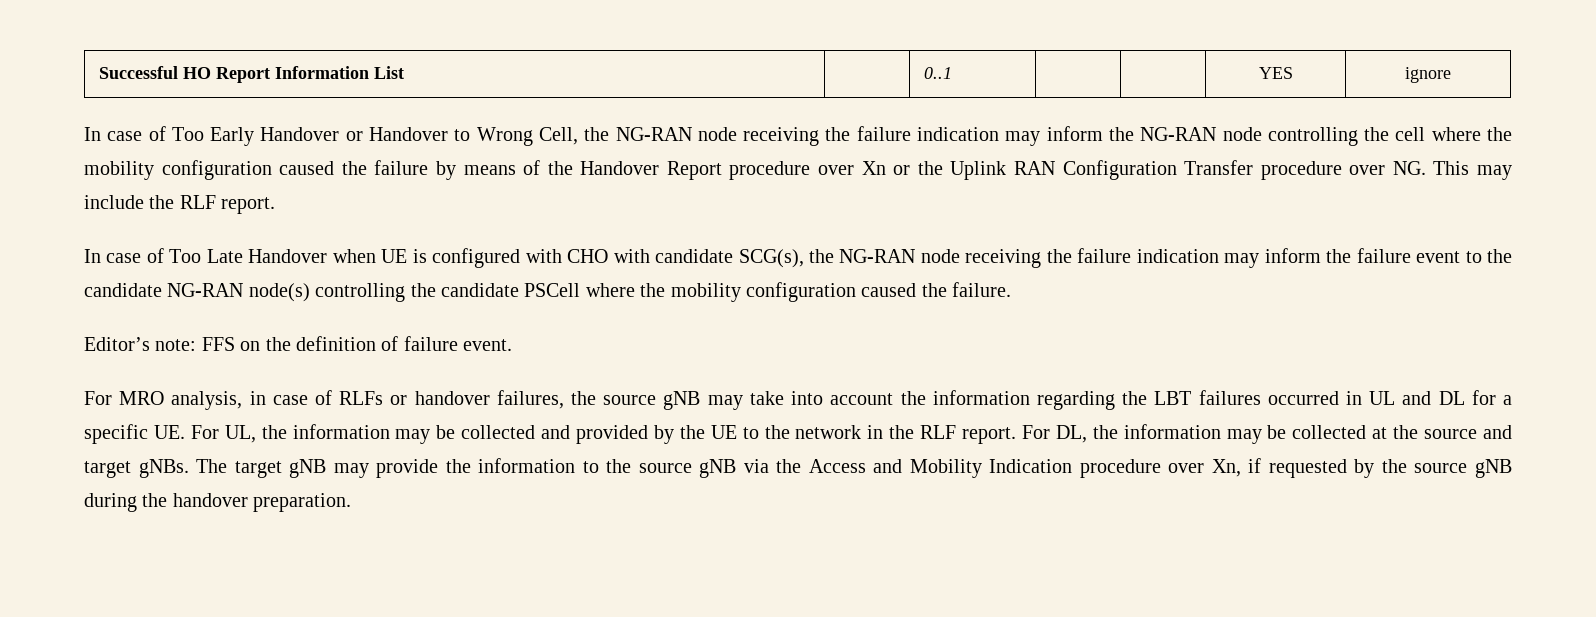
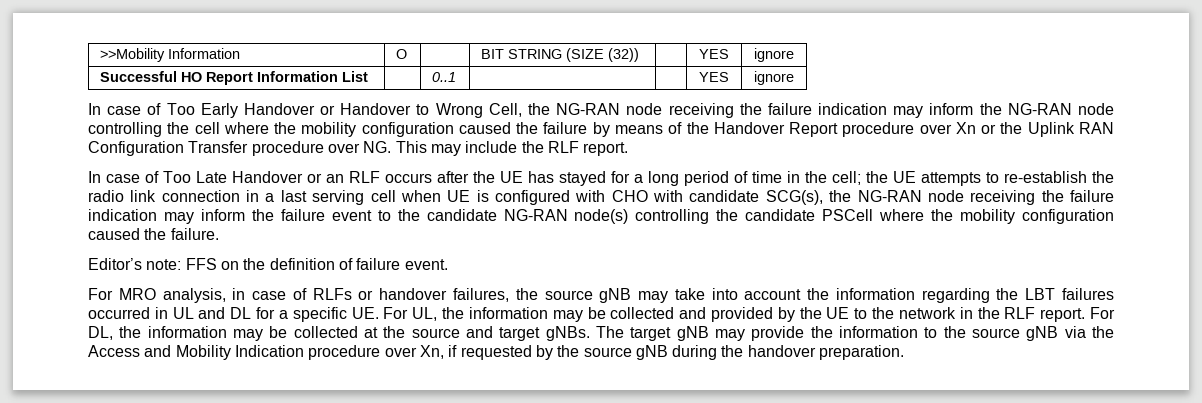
+ >>Mobility Information | O | | BIT STRING (SIZE (32)) | | YES | ignore
- In case of Too Late Handover when UE is configured with CHO with candidate SCG(s), the NG-RAN node receiving the failure indication may inform the failure event to the candidate NG-RAN node(s) controlling the candidate PSCell where the mobility configuration caused the failure.
+ In case of Too Late Handover or an RLF occurs after the UE has stayed for a long period of time in the cell; the UE attempts to re-establish the radio link connection in a last serving cell when UE is configured with CHO with candidate SCG(s), the NG-RAN node receiving the failure indication may inform the failure event to the candidate NG-RAN node(s) controlling the candidate PSCell where the mobility configuration caused the failure.

